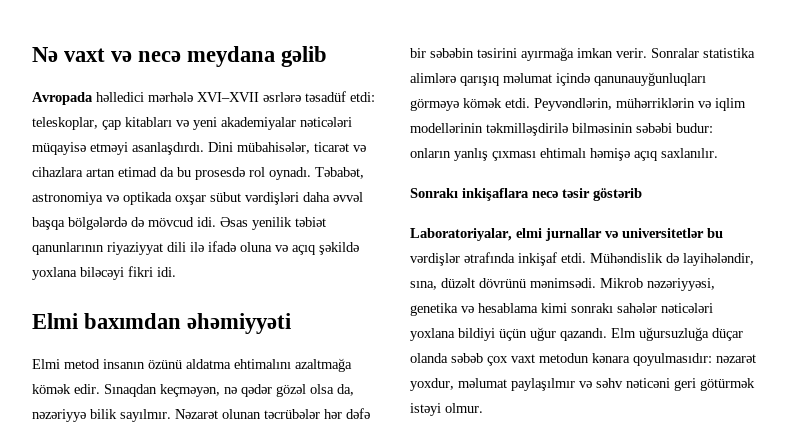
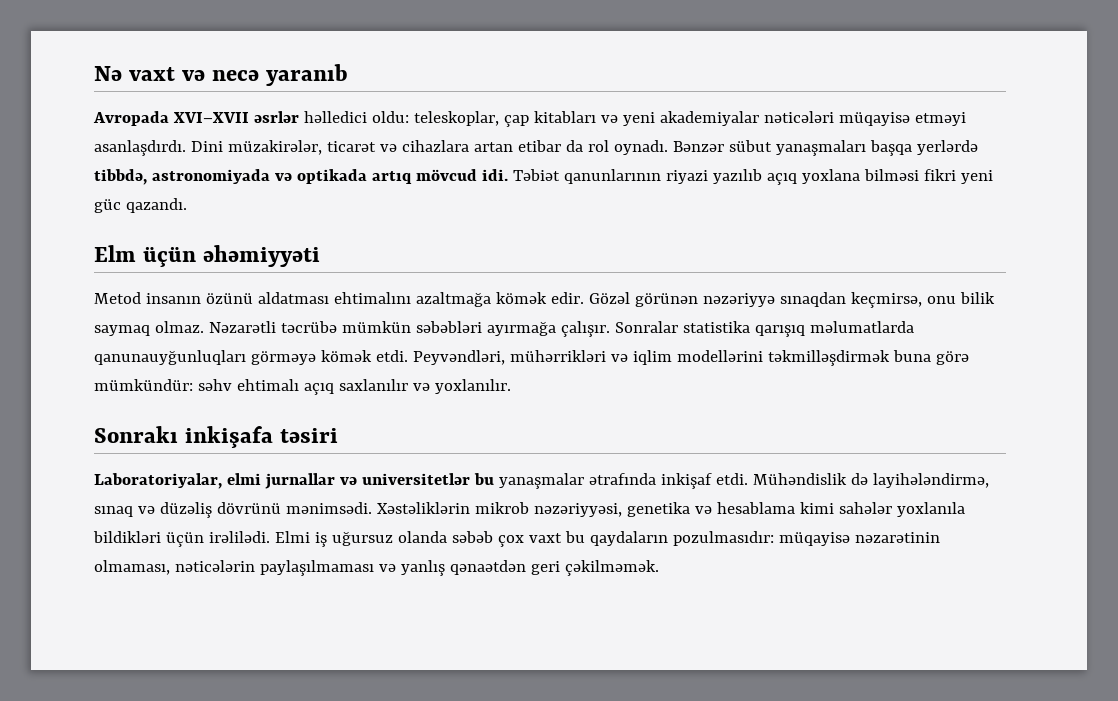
- Nə vaxt və necə meydana gəlib
+ Nə vaxt və necə yaranıb
- Avropada həlledici mərhələ XVI–XVII əsrlərə təsadüf etdi: teleskoplar, çap kitabları və yeni akademiyalar nəticələri müqayisə etməyi asanlaşdırdı.
+ Avropada XVI–XVII əsrlər həlledici oldu: teleskoplar, çap kitabları və yeni akademiyalar nəticələri müqayisə etməyi asanlaşdırdı.
- Dini mübahisələr, ticarət və cihazlara artan etimad da bu prosesdə rol oynadı. Təbabət, astronomiya və optikada oxşar sübut vərdişləri daha əvvəl başqa bölgələrdə də mövcud idi. Əsas yenilik təbiət qanunlarının riyaziyyat dili ilə ifadə oluna və açıq şəkildə yoxlana biləcəyi fikri idi.
- Elmi baxımdan əhəmiyyəti
+ Dini müzakirələr, ticarət və cihazlara artan etibar da rol oynadı. Bənzər sübut yanaşmaları başqa yerlərdə tibbdə, astronomiyada və optikada artıq mövcud idi. Təbiət qanunlarının riyazi yazılıb açıq yoxlana bilməsi fikri yeni güc qazandı.
+ Elm üçün əhəmiyyəti
- Elmi metod insanın özünü aldatma ehtimalını azaltmağa kömək edir.
+ Metod insanın özünü aldatması ehtimalını azaltmağa kömək edir.
- Sınaqdan keçməyən, nə qədər gözəl olsa da, nəzəriyyə bilik sayılmır. Nəzarət olunan təcrübələr hər dəfə bir səbəbin təsirini ayırmağa imkan verir. Sonralar statistika alimlərə qarışıq məlumat içində qanunauyğunluqları görməyə kömək etdi. Peyvəndlərin, mühərriklərin və iqlim modellərinin təkmilləşdirilə bilməsinin səbəbi budur: onların yanlış çıxması ehtimalı həmişə açıq saxlanılır.
- Sonrakı inkişaflara necə təsir göstərib
+ Gözəl görünən nəzəriyyə sınaqdan keçmirsə, onu bilik saymaq olmaz. Nəzarətli təcrübə mümkün səbəbləri ayırmağa çalışır. Sonralar statistika qarışıq məlumatlarda qanunauyğunluqları görməyə kömək etdi. Peyvəndləri, mühərrikləri və iqlim modellərini təkmilləşdirmək buna görə mümkündür: səhv ehtimalı açıq saxlanılır və yoxlanılır.
+ Sonrakı inkişafa təsiri
- Laboratoriyalar, elmi jurnallar və universitetlər bu vərdişlər ətrafında inkişaf etdi.
+ Laboratoriyalar, elmi jurnallar və universitetlər bu yanaşmalar ətrafında inkişaf etdi.
- Mühəndislik də layihələndir, sına, düzəlt dövrünü mənimsədi. Mikrob nəzəriyyəsi, genetika və hesablama kimi sonrakı sahələr nəticələri yoxlana bildiyi üçün uğur qazandı. Elm uğursuzluğa düçar olanda səbəb çox vaxt metodun kənara qoyulmasıdır: nəzarət yoxdur, məlumat paylaşılmır və səhv nəticəni geri götürmək istəyi olmur.
+ Mühəndislik də layihələndirmə, sınaq və düzəliş dövrünü mənimsədi. Xəstəliklərin mikrob nəzəriyyəsi, genetika və hesablama kimi sahələr yoxlanıla bildikləri üçün irəlilədi. Elmi iş uğursuz olanda səbəb çox vaxt bu qaydaların pozulmasıdır: müqayisə nəzarətinin olmaması, nəticələrin paylaşılmaması və yanlış qənaətdən geri çəkilməmək.

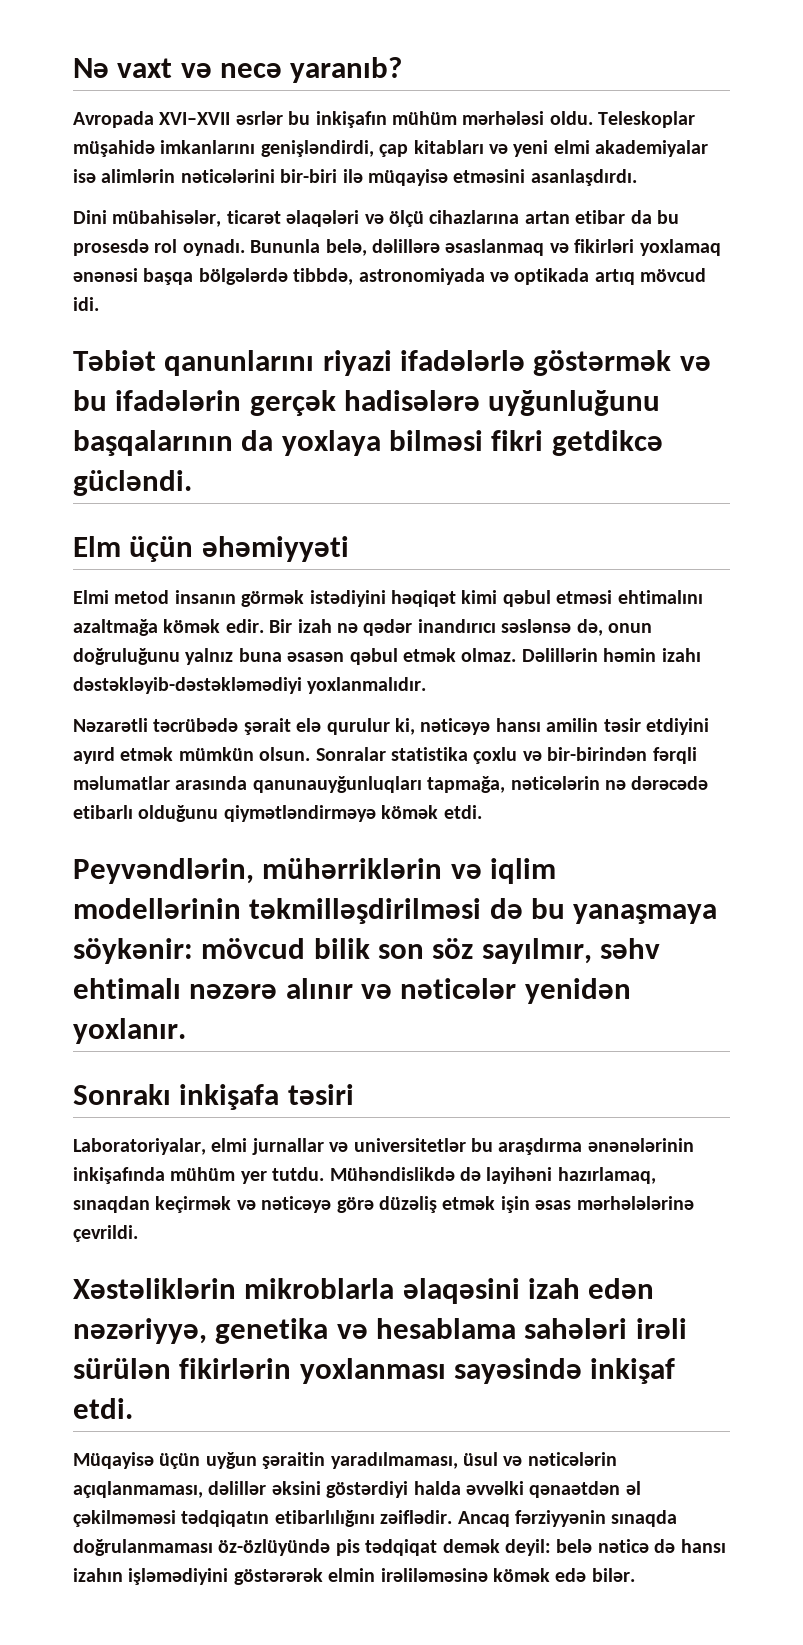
- Nə vaxt və necə yaranıb
+ Nə vaxt və necə yaranıb?
- Avropada XVI–XVII əsrlər həlledici oldu: teleskoplar, çap kitabları və yeni akademiyalar nəticələri müqayisə etməyi asanlaşdırdı. Dini müzakirələr, ticarət və cihazlara artan etibar da rol oynadı. Bənzər sübut yanaşmaları başqa yerlərdə tibbdə, astronomiyada və optikada artıq mövcud idi. Təbiət qanunlarının riyazi yazılıb açıq yoxlana bilməsi fikri yeni güc qazandı.
+ Avropada XVI–XVII əsrlər bu inkişafın mühüm mərhələsi oldu. Teleskoplar müşahidə imkanlarını genişləndirdi, çap kitabları və yeni elmi akademiyalar isə alimlərin nəticələrini bir-biri ilə müqayisə etməsini asanlaşdırdı.
+ Dini mübahisələr, ticarət əlaqələri və ölçü cihazlarına artan etibar da bu prosesdə rol oynadı. Bununla belə, dəlillərə əsaslanmaq və fikirləri yoxlamaq ənənəsi başqa bölgələrdə tibbdə, astronomiyada və optikada artıq mövcud idi.
+ Təbiət qanunlarını riyazi ifadələrlə göstərmək və bu ifadələrin gerçək hadisələrə uyğunluğunu başqalarının da yoxlaya bilməsi fikri getdikcə gücləndi.
  Elm üçün əhəmiyyəti
- Metod insanın özünü aldatması ehtimalını azaltmağa kömək edir. Gözəl görünən nəzəriyyə sınaqdan keçmirsə, onu bilik saymaq olmaz. Nəzarətli təcrübə mümkün səbəbləri ayırmağa çalışır. Sonralar statistika qarışıq məlumatlarda qanunauyğunluqları görməyə kömək etdi. Peyvəndləri, mühərrikləri və iqlim modellərini təkmilləşdirmək buna görə mümkündür: səhv ehtimalı açıq saxlanılır və yoxlanılır.
+ Elmi metod insanın görmək istədiyini həqiqət kimi qəbul etməsi ehtimalını azaltmağa kömək edir. Bir izah nə qədər inandırıcı səslənsə də, onun doğruluğunu yalnız buna əsasən qəbul etmək olmaz. Dəlillərin həmin izahı dəstəkləyib-dəstəkləmədiyi yoxlanmalıdır.
+ Nəzarətli təcrübədə şərait elə qurulur ki, nəticəyə hansı amilin təsir etdiyini ayırd etmək mümkün olsun. Sonralar statistika çoxlu və bir-birindən fərqli məlumatlar arasında qanunauyğunluqları tapmağa, nəticələrin nə dərəcədə etibarlı olduğunu qiymətləndirməyə kömək etdi.
+ Peyvəndlərin, mühərriklərin və iqlim modellərinin təkmilləşdirilməsi də bu yanaşmaya söykənir: mövcud bilik son söz sayılmır, səhv ehtimalı nəzərə alınır və nəticələr yenidən yoxlanır.
- Laboratoriyalar, elmi jurnallar və universitetlər bu yanaşmalar ətrafında inkişaf etdi. Mühəndislik də layihələndirmə, sınaq və düzəliş dövrünü mənimsədi. Xəstəliklərin mikrob nəzəriyyəsi, genetika və hesablama kimi sahələr yoxlanıla bildikləri üçün irəlilədi. Elmi iş uğursuz olanda səbəb çox vaxt bu qaydaların pozulmasıdır: müqayisə nəzarətinin olmaması, nəticələrin paylaşılmaması və yanlış qənaətdən geri çəkilməmək.
+ Laboratoriyalar, elmi jurnallar və universitetlər bu araşdırma ənənələrinin inkişafında mühüm yer tutdu. Mühəndislikdə də layihəni hazırlamaq, sınaqdan keçirmək və nəticəyə görə düzəliş etmək işin əsas mərhələlərinə çevrildi.
+ Xəstəliklərin mikroblarla əlaqəsini izah edən nəzəriyyə, genetika və hesablama sahələri irəli sürülən fikirlərin yoxlanması sayəsində inkişaf etdi.
+ Müqayisə üçün uyğun şəraitin yaradılmaması, üsul və nəticələrin açıqlanmaması, dəlillər əksini göstərdiyi halda əvvəlki qənaətdən əl çəkilməməsi tədqiqatın etibarlılığını zəiflədir. Ancaq fərziyyənin sınaqda doğrulanmaması öz-özlüyündə pis tədqiqat demək deyil: belə nəticə də hansı izahın işləmədiyini göstərərək elmin irəliləməsinə kömək edə bilər.

